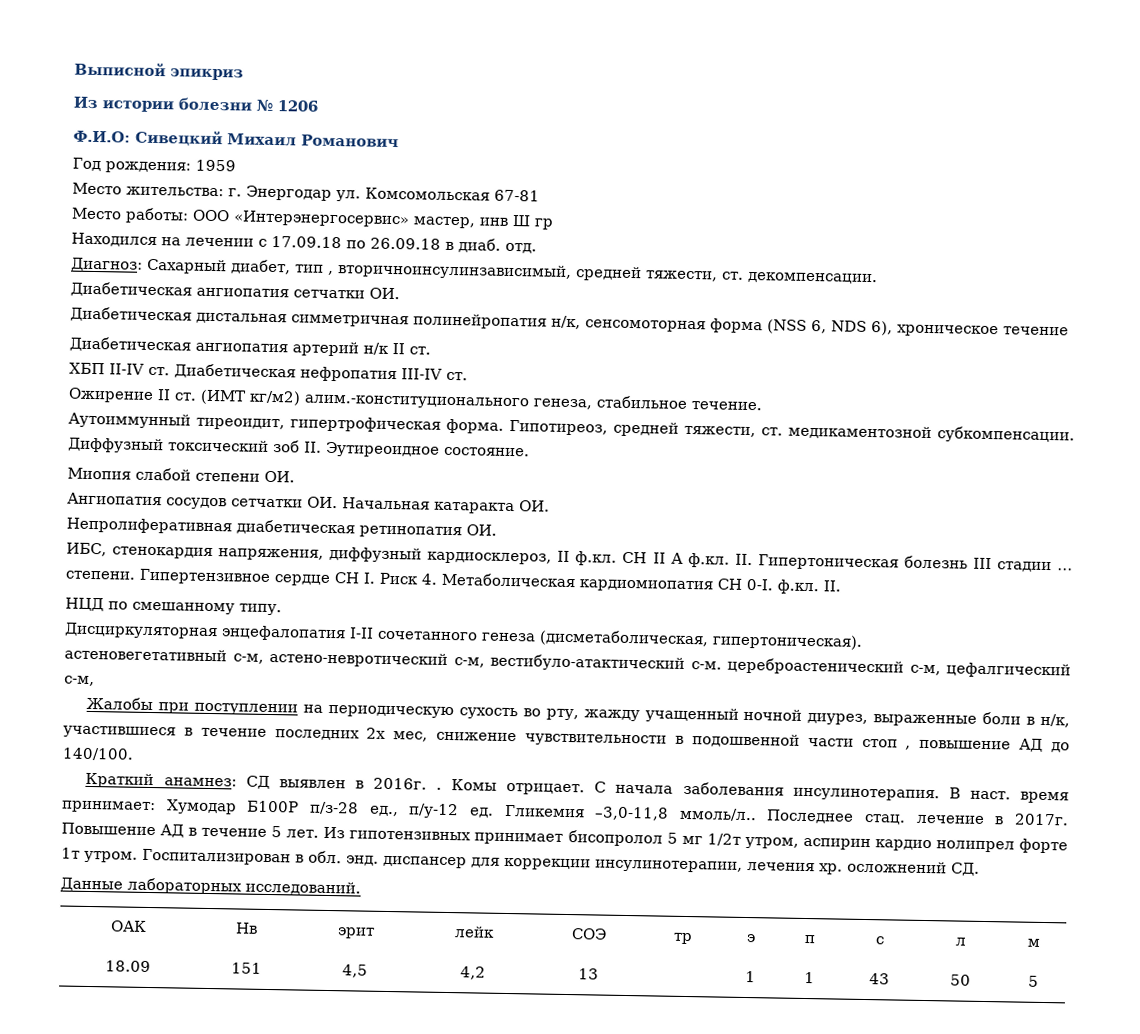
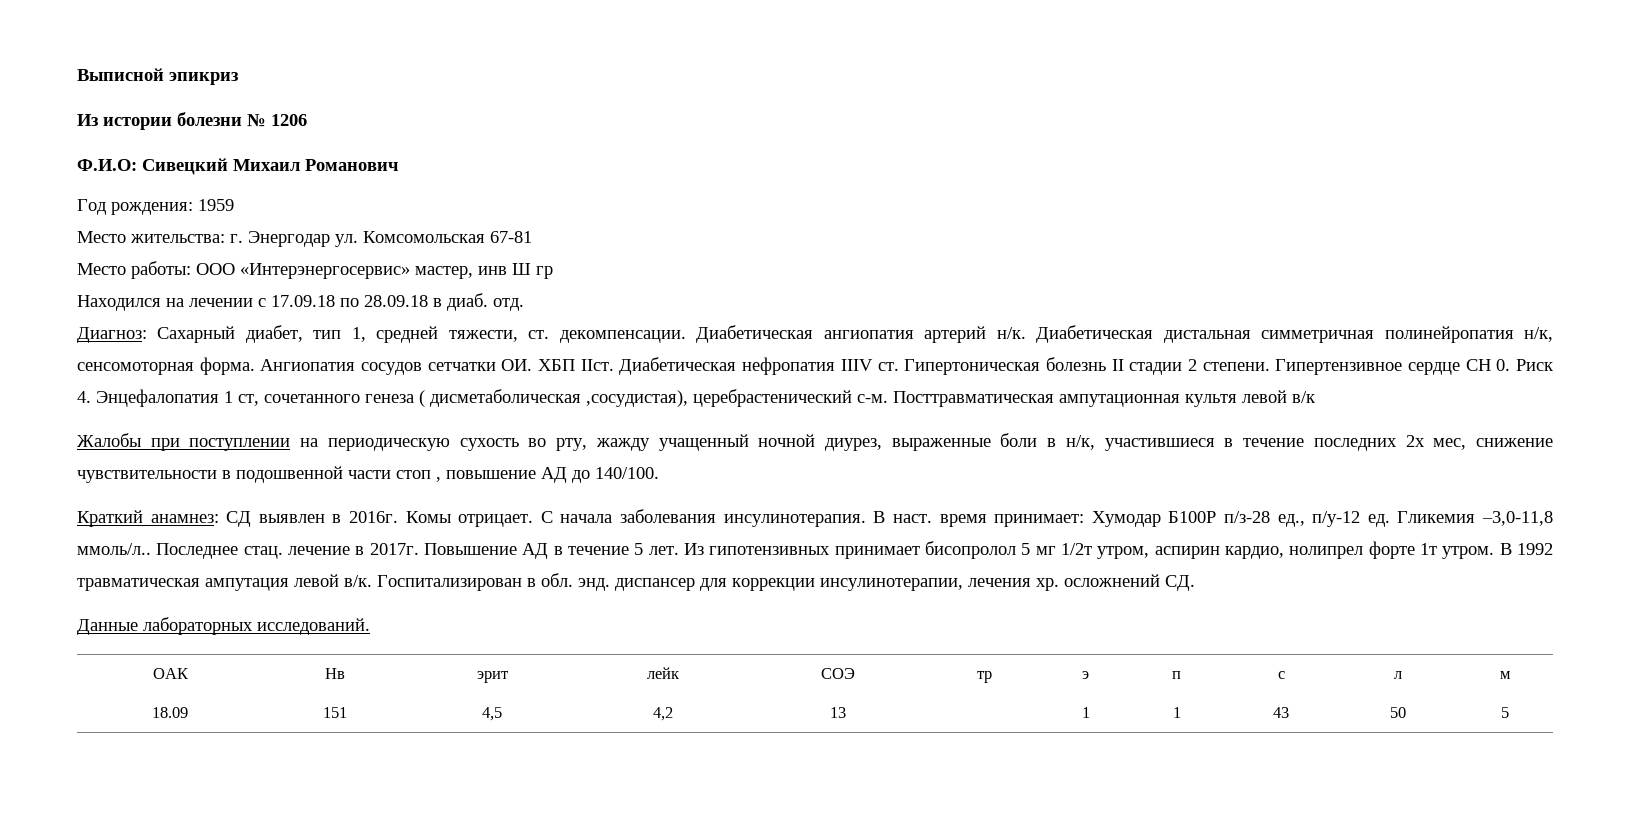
- Находился на лечении с 17.09.18 по 26.09.18 в диаб. отд.
+ Находился на лечении с 17.09.18 по 28.09.18 в диаб. отд.
- Диагноз: Сахарный диабет, тип , вторичноинсулинзависимый, средней тяжести, ст. декомпенсации.
- Диабетическая ангиопатия сетчатки ОИ.
- Диабетическая дистальная симметричная полинейропатия н/к, сенсомоторная форма (NSS 6, NDS 6), хроническое течение
- Диабетическая ангиопатия артерий н/к II ст.
- ХБП II-IV ст. Диабетическая нефропатия III-IV ст.
- Ожирение II ст. (ИМТ кг/м2) алим.-конституционального генеза, стабильное течение.
- Аутоиммунный тиреоидит, гипертрофическая форма. Гипотиреоз, средней тяжести, ст. медикаментозной субкомпенсации. Диффузный токсический зоб II. Эутиреоидное состояние.
- Миопия слабой степени ОИ.
- Ангиопатия сосудов сетчатки ОИ. Начальная катаракта ОИ.
- Непролиферативная диабетическая ретинопатия ОИ.
- ИБС, стенокардия напряжения, диффузный кардиосклероз, II ф.кл. СН II А ф.кл. II. Гипертоническая болезнь III стадии … степени.
+ Диагноз: Сахарный диабет, тип 1, средней тяжести, ст. декомпенсации. Диабетическая ангиопатия артерий н/к. Диабетическая дистальная симметричная полинейропатия н/к, сенсомоторная форма. Ангиопатия сосудов сетчатки ОИ. ХБП IIст. Диабетическая нефропатия IIIV ст. Гипертоническая болезнь II стадии 2 степени.
- Гипертензивное сердце СН I. Риск 4. Метаболическая кардиомиопатия СН 0-I. ф.кл. II.
- НЦД по смешанному типу.
- Дисциркуляторная энцефалопатия I-II сочетанного генеза (дисметаболическая, гипертоническая).
- астеновегетативный с-м, астено-невротический с-м, вестибуло-атактический с-м. цереброастенический с-м, цефалгический с-м,
+ Гипертензивное сердце СН 0. Риск 4. Энцефалопатия 1 ст, сочетанного генеза ( дисметаболическая ,сосудистая), церебрастенический с-м. Посттравматическая ампутационная культя левой в/к
- Краткий анамнез: СД выявлен в 2016г. .
+ Краткий анамнез: СД выявлен в 2016г.
- Из гипотензивных принимает бисопролол 5 мг 1/2т утром, аспирин кардио нолипрел форте 1т утром.
+ Из гипотензивных принимает бисопролол 5 мг 1/2т утром, аспирин кардио, нолипрел форте 1т утром.
+ В 1992 травматическая ампутация левой в/к.

